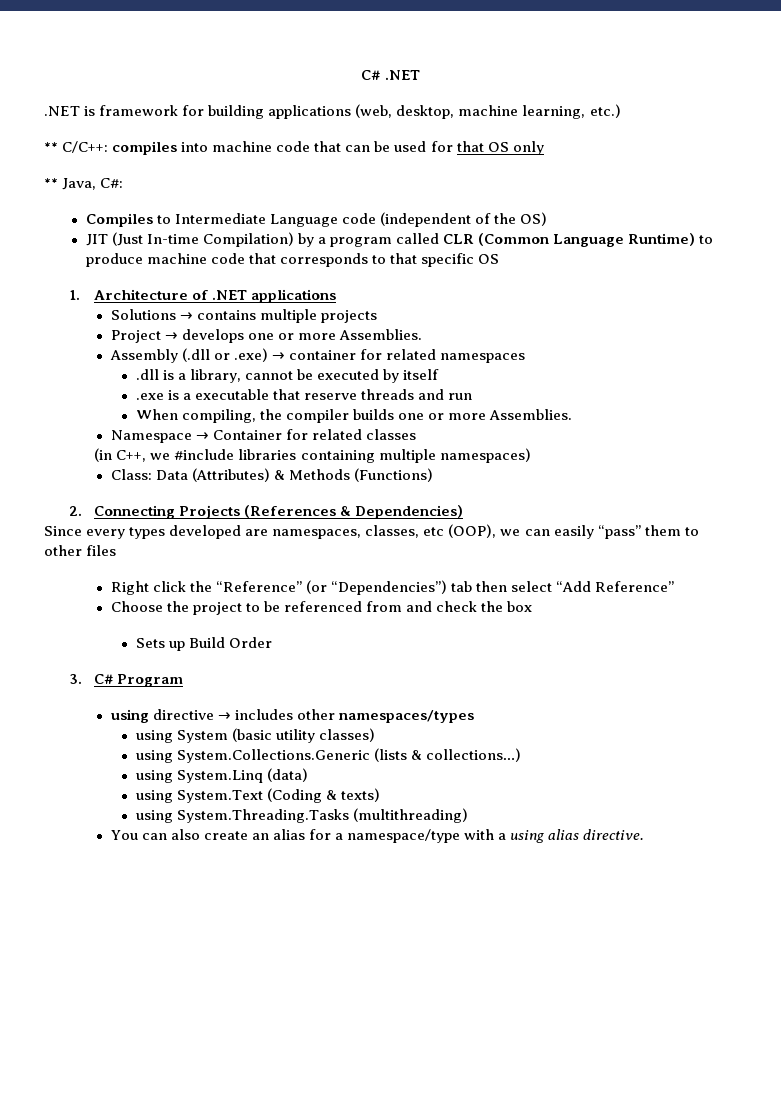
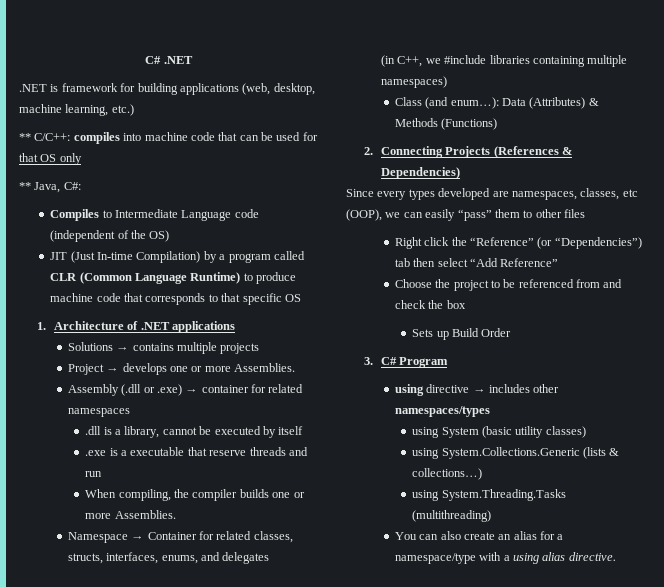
- Namespace → Container for related classes
+ Namespace → Container for related classes, structs, interfaces, enums, and delegates
- Class: Data (Attributes) & Methods (Functions)
+ Class (and enum…): Data (Attributes) & Methods (Functions)
- using System.Linq (data)
- using System.Text (Coding & texts)

